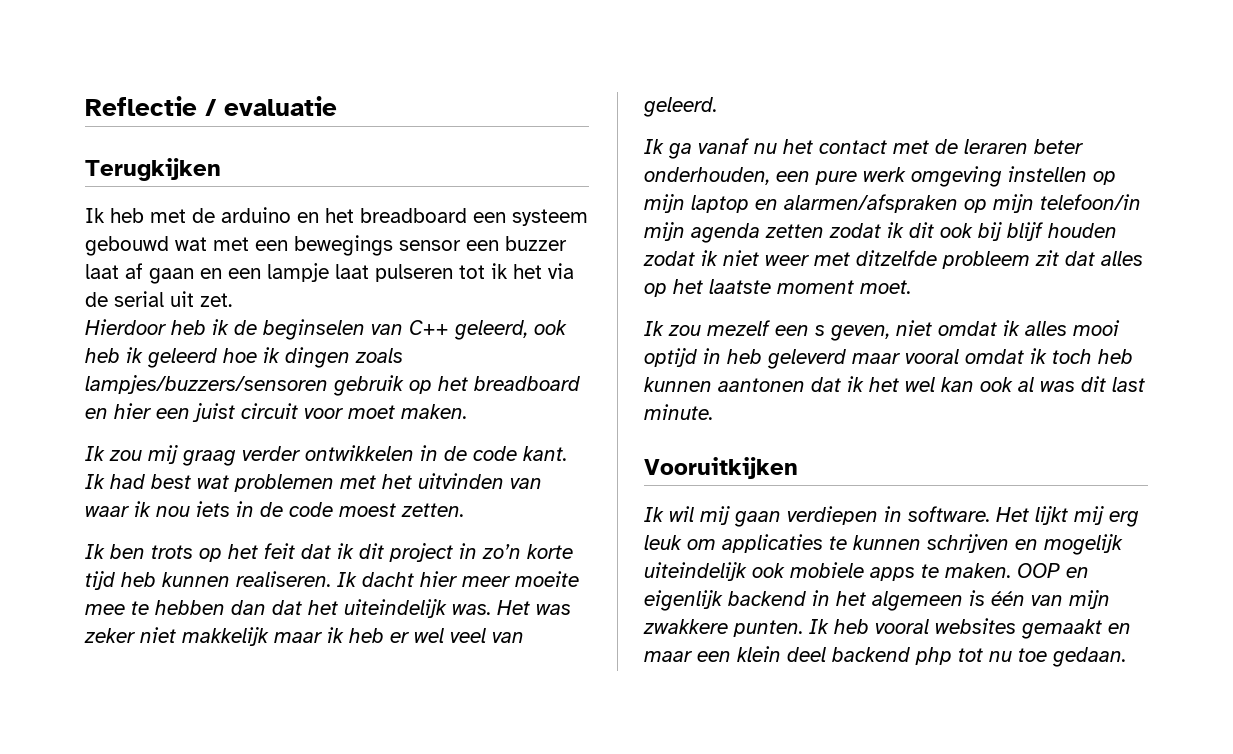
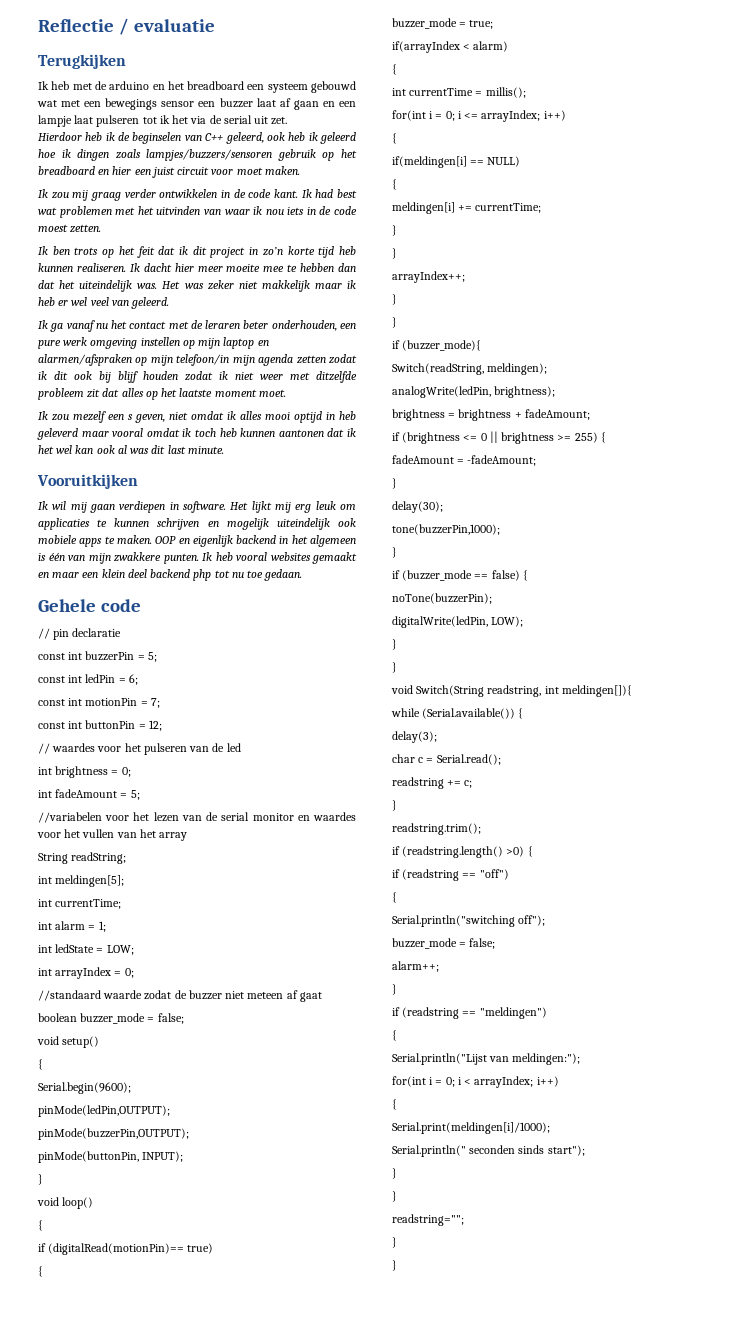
+ Gehele code
+ // pin declaratie
+ const int buzzerPin = 5;
+ const int ledPin = 6;
+ const int motionPin = 7;
+ const int buttonPin = 12;
+ // waardes voor het pulseren van de led
+ int brightness = 0;
+ int fadeAmount = 5;
+ //variabelen voor het lezen van de serial monitor en waardes voor het vullen van het array
+ String readString;
+ int meldingen[5];
+ int currentTime;
+ int alarm = 1;
+ int ledState = LOW;
+ int arrayIndex = 0;
+ //standaard waarde zodat de buzzer niet meteen af gaat
+ boolean buzzer_mode = false;
+ void setup()
+ {
+ Serial.begin(9600);
+ pinMode(ledPin,OUTPUT);
+ pinMode(buzzerPin,OUTPUT);
+ pinMode(buttonPin, INPUT);
+ }
+ void loop()
+ {
+ if (digitalRead(motionPin)== true)
+ {
+ buzzer_mode = true;
+ if(arrayIndex < alarm)
+ {
+ int currentTime = millis();
+ for(int i = 0; i <= arrayIndex; i++)
+ {
+ if(meldingen[i] == NULL)
+ {
+ meldingen[i] += currentTime;
+ }
+ }
+ arrayIndex++;
+ }
+ }
+ if (buzzer_mode){
+ Switch(readString, meldingen);
+ analogWrite(ledPin, brightness);
+ brightness = brightness + fadeAmount;
+ if (brightness <= 0 || brightness >= 255) {
+ fadeAmount = -fadeAmount;
+ }
+ delay(30);
+ tone(buzzerPin,1000);
+ }
+ if (buzzer_mode == false) {
+ noTone(buzzerPin);
+ digitalWrite(ledPin, LOW);
+ }
+ }
+ void Switch(String readstring, int meldingen[]){
+ while (Serial.available()) {
+ delay(3);
+ char c = Serial.read();
+ readstring += c;
+ }
+ readstring.trim();
+ if (readstring.length() >0) {
+ if (readstring == "off")
+ {
+ Serial.println("switching off");
+ buzzer_mode = false;
+ alarm++;
+ }
+ if (readstring == "meldingen")
+ {
+ Serial.println("Lijst van meldingen:");
+ for(int i = 0; i < arrayIndex; i++)
+ {
+ Serial.print(meldingen[i]/1000);
+ Serial.println(" seconden sinds start");
+ }
+ }
+ readstring="";
+ }
+ }

